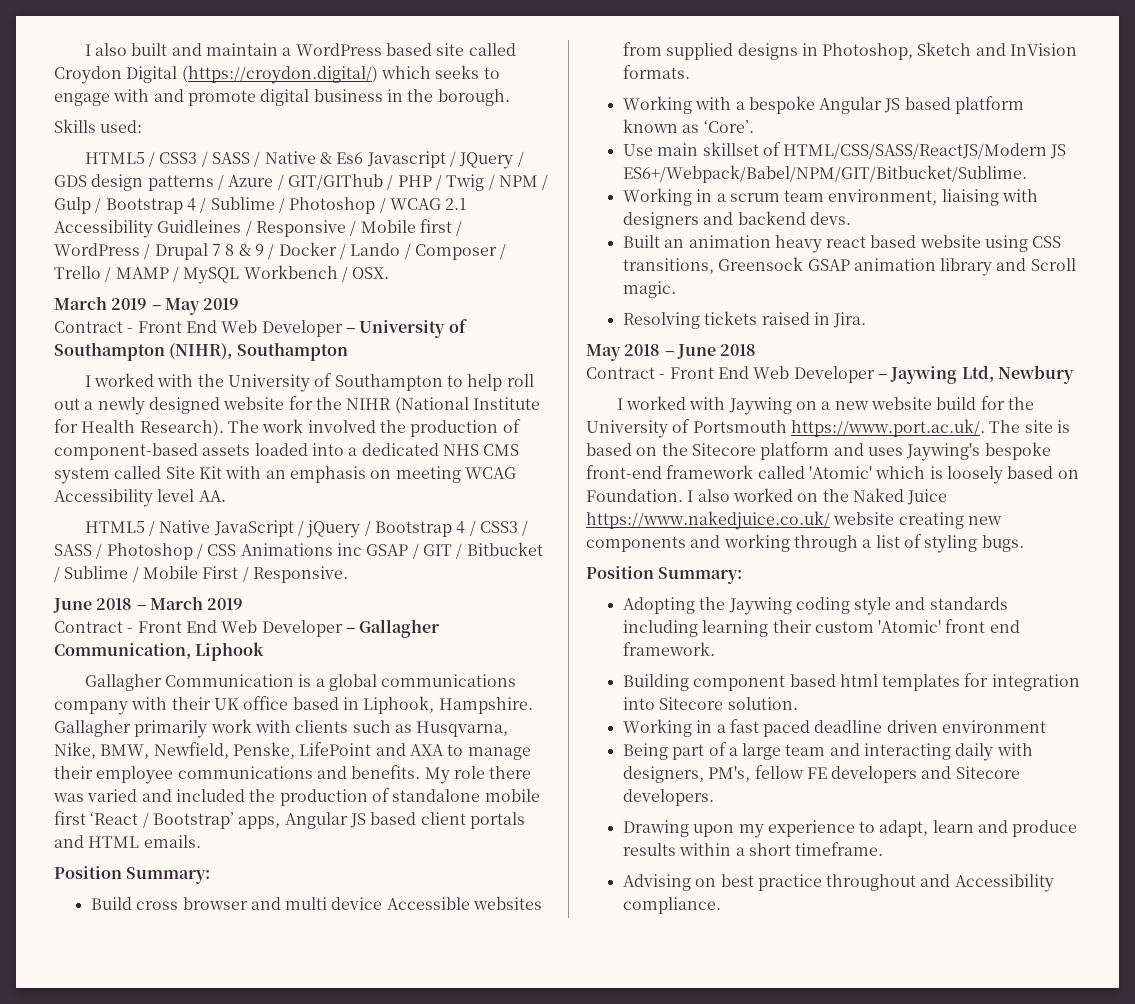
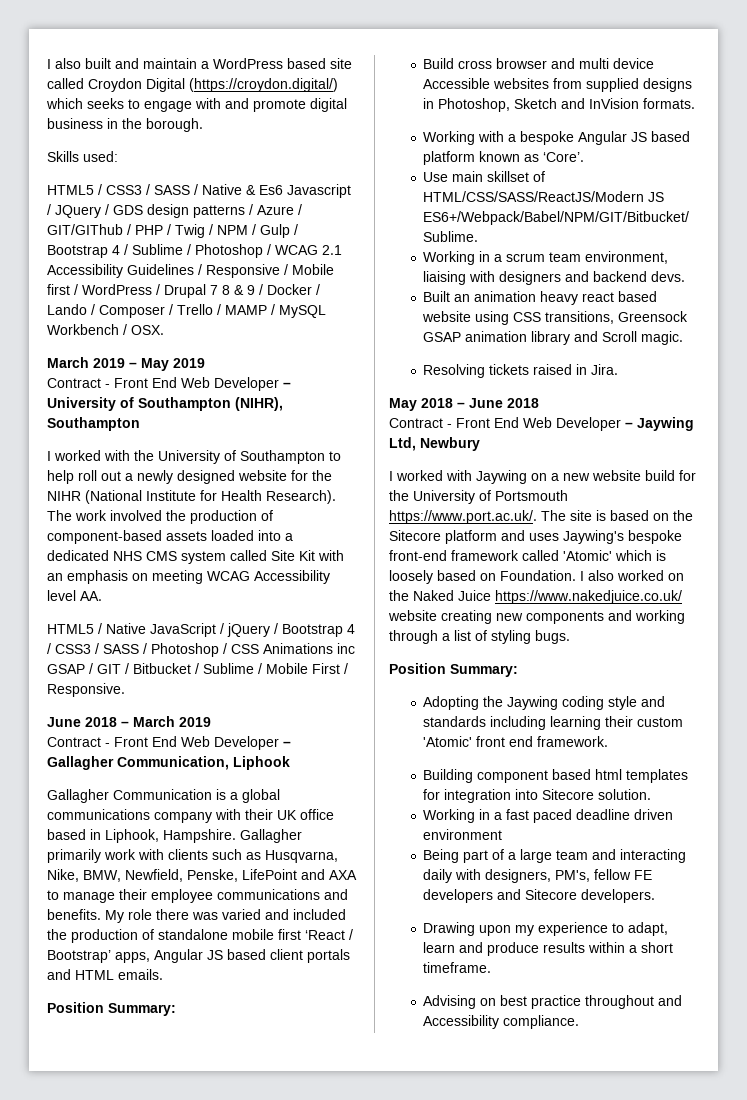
- HTML5 / CSS3 / SASS / Native & Es6 Javascript / JQuery / GDS design patterns / Azure / GIT/GIThub / PHP / Twig / NPM / Gulp / Bootstrap 4 / Sublime / Photoshop / WCAG 2.1 Accessibility Guidleines / Responsive / Mobile first / WordPress / Drupal 7 8 & 9 / Docker / Lando / Composer / Trello / MAMP / MySQL Workbench / OSX.
+ HTML5 / CSS3 / SASS / Native & Es6 Javascript / JQuery / GDS design patterns / Azure / GIT/GIThub / PHP / Twig / NPM / Gulp / Bootstrap 4 / Sublime / Photoshop / WCAG 2.1 Accessibility Guidelines / Responsive / Mobile first / WordPress / Drupal 7 8 & 9 / Docker / Lando / Composer / Trello / MAMP / MySQL Workbench / OSX.

